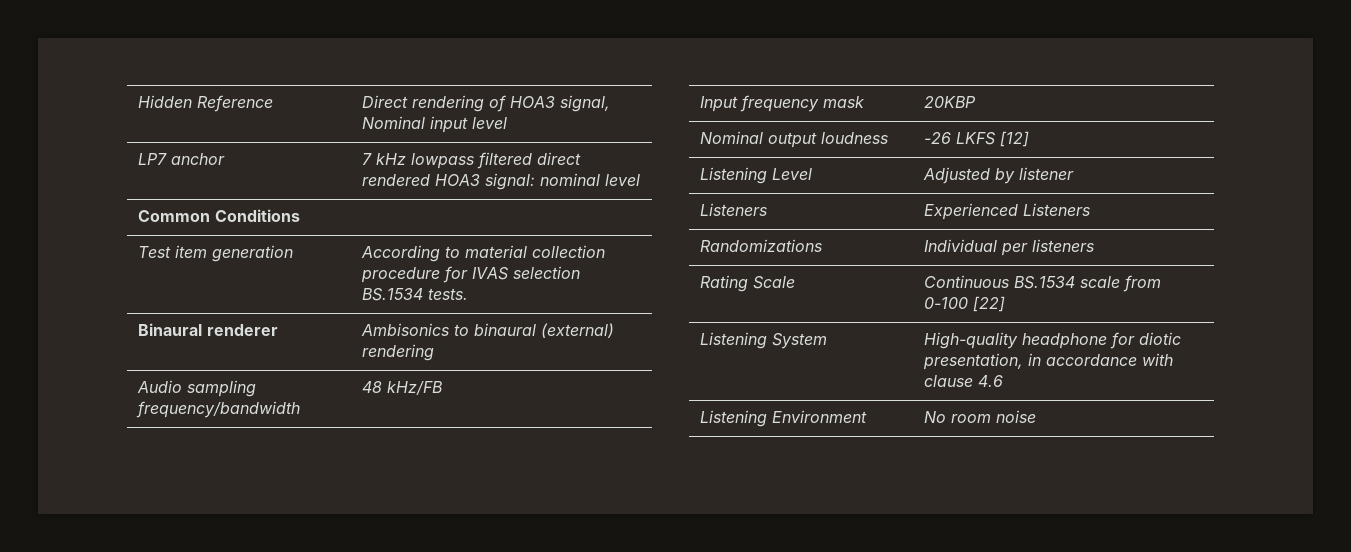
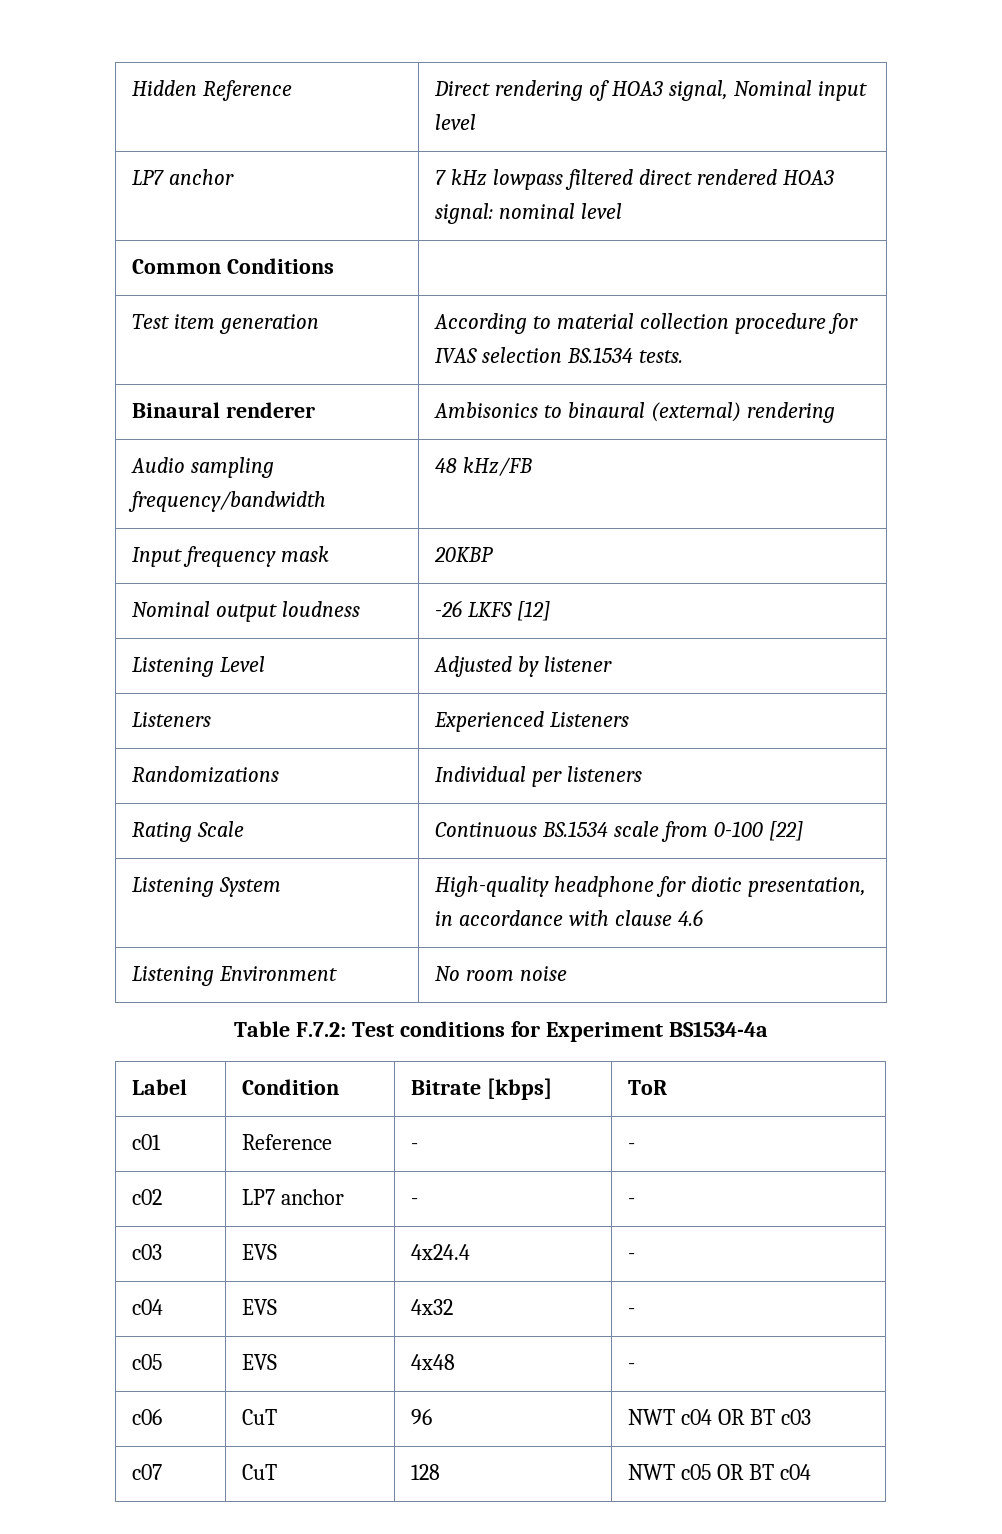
+ Table F.7.2: Test conditions for Experiment BS1534-4a
+ Label | Condition | Bitrate [kbps] | ToR
+ c01 | Reference | - | -
+ c02 | LP7 anchor | - | -
+ c03 | EVS | 4x24.4 | -
+ c04 | EVS | 4x32 | -
+ c05 | EVS | 4x48 | -
+ c06 | CuT | 96 | NWT c04 OR BT c03
+ c07 | CuT | 128 | NWT c05 OR BT c04

